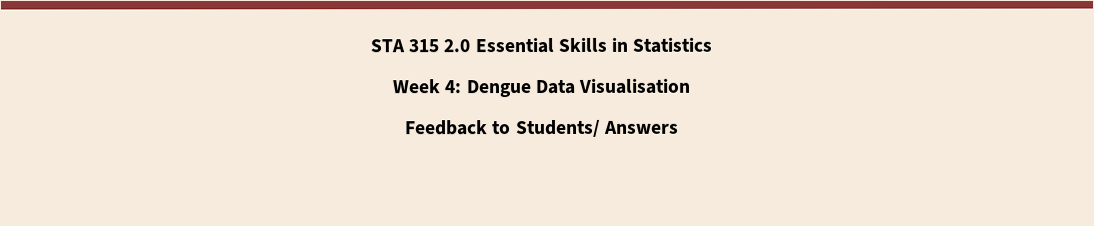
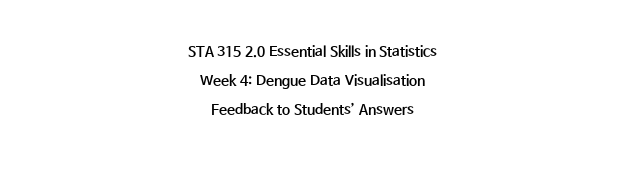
- Feedback to Students/ Answers
+ Feedback to Students’ Answers

